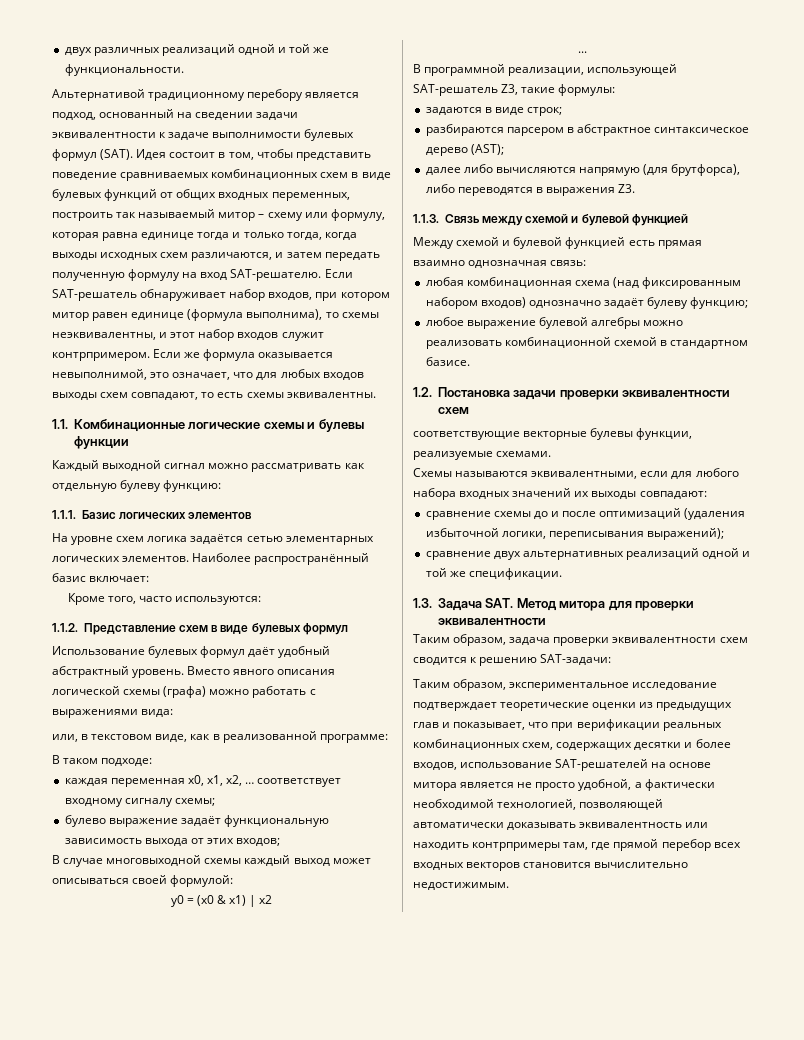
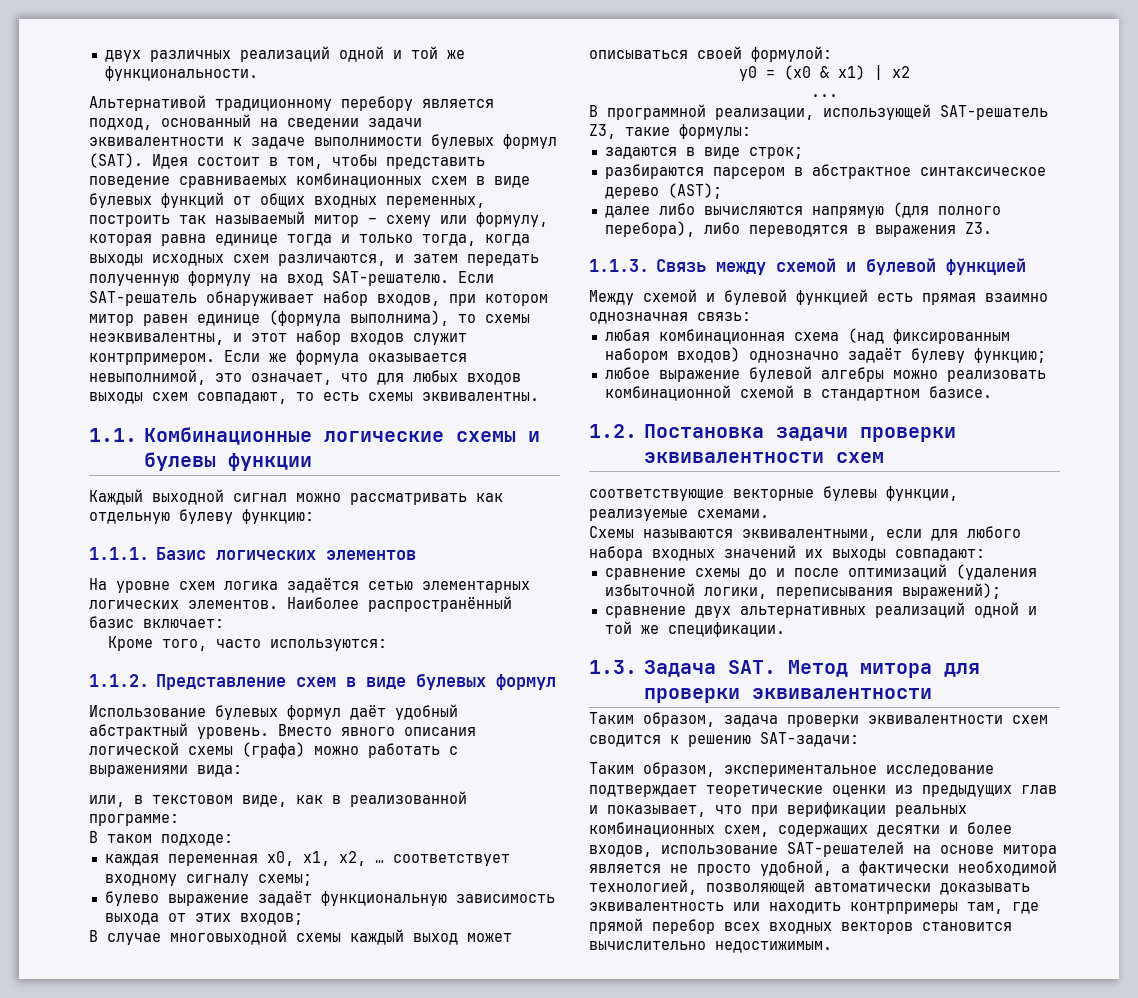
- далее либо вычисляются напрямую (для брутфорса), либо переводятся в выражения Z3.
+ далее либо вычисляются напрямую (для полного перебора), либо переводятся в выражения Z3.

